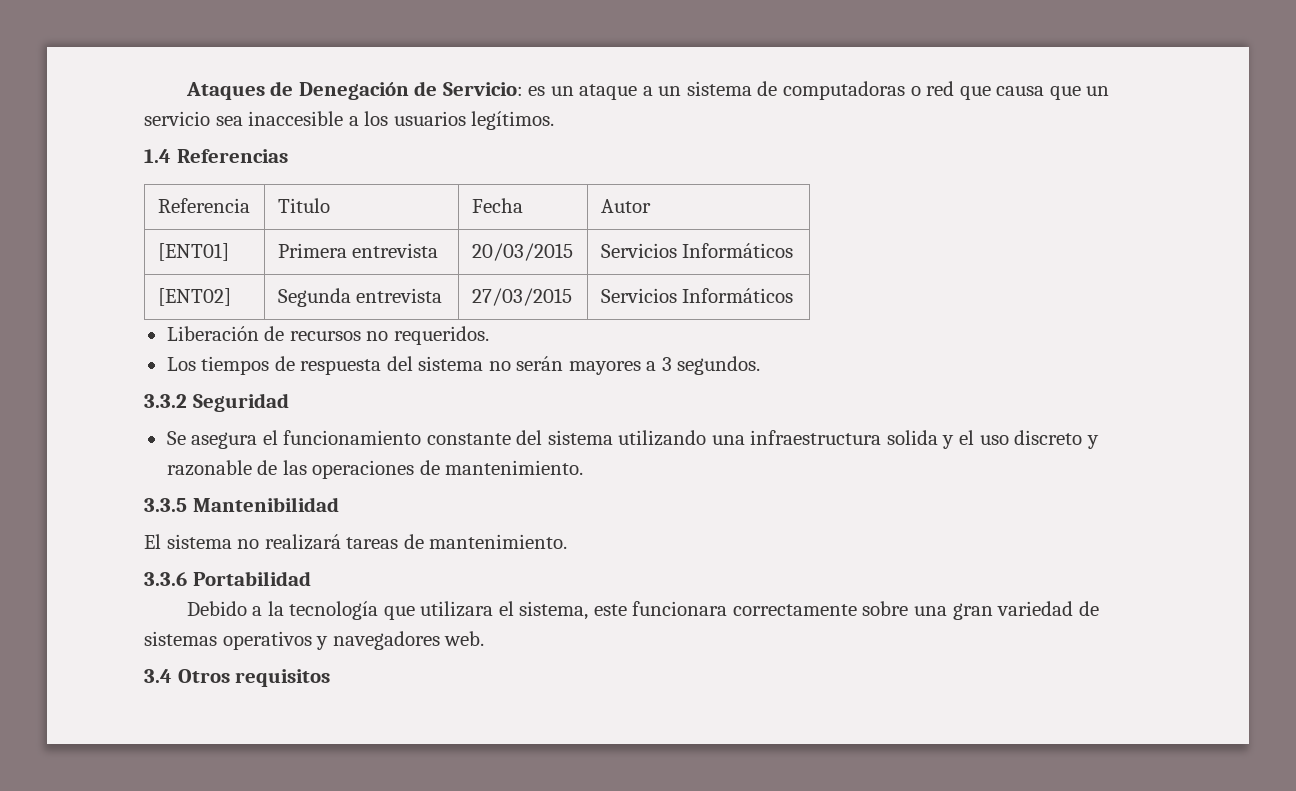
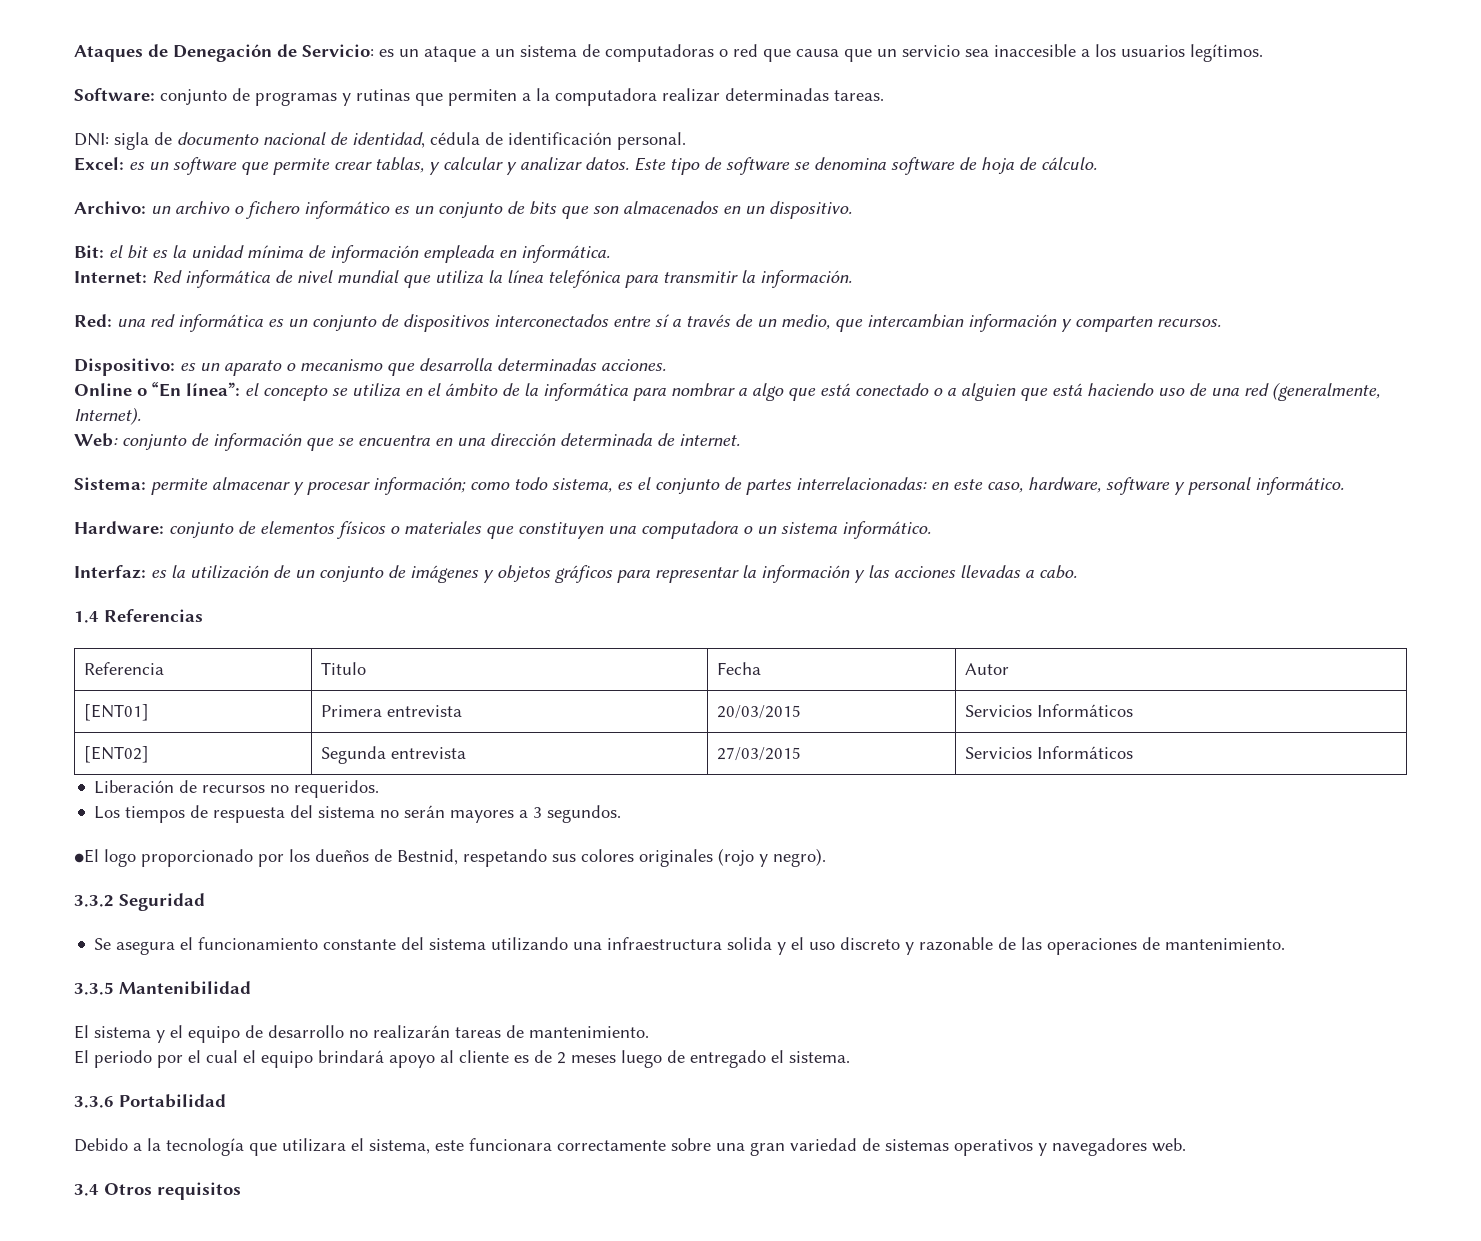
+ Software: conjunto de programas y rutinas que permiten a la computadora realizar determinadas tareas.
+ DNI: sigla de documento nacional de identidad, cédula de identificación personal.
+ Excel: es un software que permite crear tablas, y calcular y analizar datos. Este tipo de software se denomina software de hoja de cálculo.
+ Archivo: un archivo o fichero informático es un conjunto de bits que son almacenados en un dispositivo.
+ Bit: el bit es la unidad mínima de información empleada en informática.
+ Internet: Red informática de nivel mundial que utiliza la línea telefónica para transmitir la información.
+ Red: una red informática es un conjunto de dispositivos interconectados entre sí a través de un medio, que intercambian información y comparten recursos.
+ Dispositivo: es un aparato o mecanismo que desarrolla determinadas acciones.
+ Online o “En línea”: el concepto se utiliza en el ámbito de la informática para nombrar a algo que está conectado o a alguien que está haciendo uso de una red (generalmente, Internet).
+ Web: conjunto de información que se encuentra en una dirección determinada de internet.
+ Sistema: permite almacenar y procesar información; como todo sistema, es el conjunto de partes interrelacionadas: en este caso, hardware, software y personal informático.
+ Hardware: conjunto de elementos físicos o materiales que constituyen una computadora o un sistema informático.
+ Interfaz: es la utilización de un conjunto de imágenes y objetos gráficos para representar la información y las acciones llevadas a cabo.
+ ●El logo proporcionado por los dueños de Bestnid, respetando sus colores originales (rojo y negro).
- El sistema no realizará tareas de mantenimiento.
+ El sistema y el equipo de desarrollo no realizarán tareas de mantenimiento.
+ El periodo por el cual el equipo brindará apoyo al cliente es de 2 meses luego de entregado el sistema.

